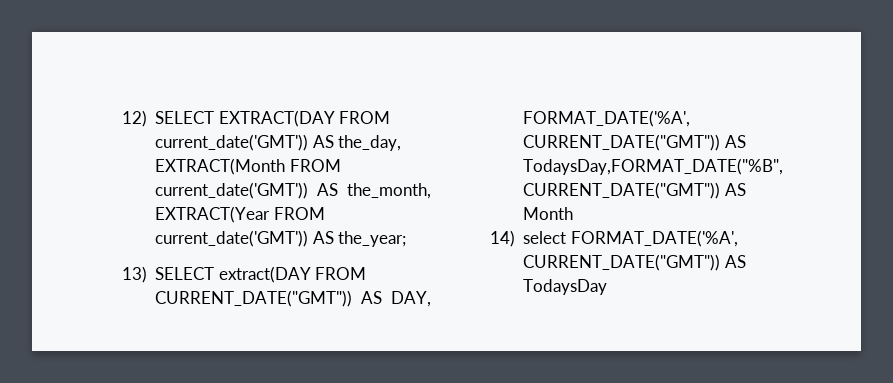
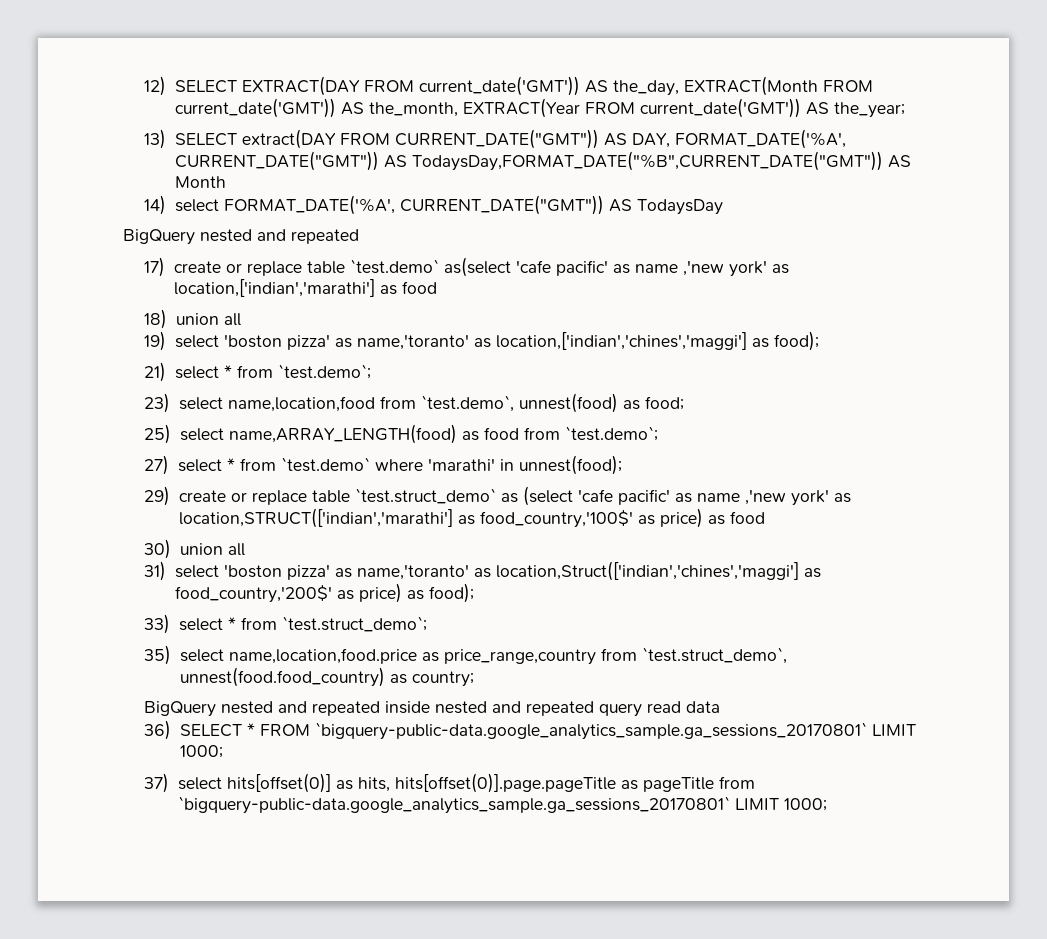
  14) select FORMAT_DATE('%A', CURRENT_DATE("GMT")) AS TodaysDay
+ BigQuery nested and repeated
+ 17) create or replace table `test.demo` as(select 'cafe pacific' as name ,'new york' as location,['indian','marathi'] as food
+ 18) union all
+ 19) select 'boston pizza' as name,'toranto' as location,['indian','chines','maggi'] as food);
+ 21) select * from `test.demo`;
+ 23) select name,location,food from `test.demo`, unnest(food) as food;
+ 25) select name,ARRAY_LENGTH(food) as food from `test.demo`;
+ 27) select * from `test.demo` where 'marathi' in unnest(food);
+ 29) create or replace table `test.struct_demo` as (select 'cafe pacific' as name ,'new york' as location,STRUCT(['indian','marathi'] as food_country,'100$' as price) as food
+ 30) union all
+ 31) select 'boston pizza' as name,'toranto' as location,Struct(['indian','chines','maggi'] as food_country,'200$' as price) as food);
+ 33) select * from `test.struct_demo`;
+ 35) select name,location,food.price as price_range,country from `test.struct_demo`, unnest(food.food_country) as country;
+ BigQuery nested and repeated inside nested and repeated query read data
+ 36) SELECT * FROM `bigquery-public-data.google_analytics_sample.ga_sessions_20170801` LIMIT 1000;
+ 37) select hits[offset(0)] as hits, hits[offset(0)].page.pageTitle as pageTitle from `bigquery-public-data.google_analytics_sample.ga_sessions_20170801` LIMIT 1000;

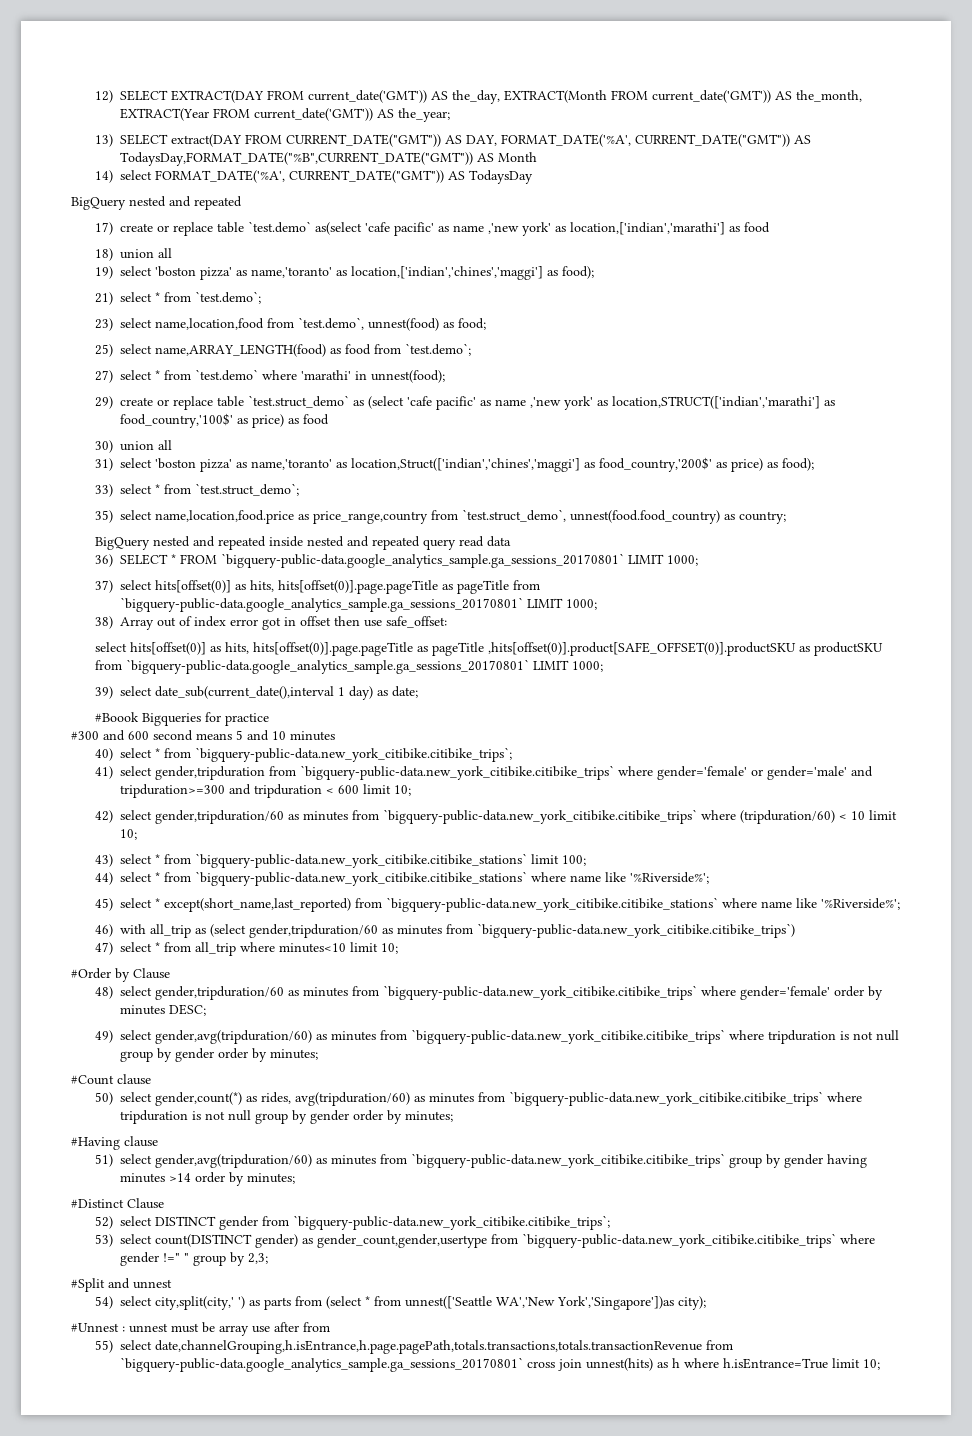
+ 38) Array out of index error got in offset then use safe_offset:
+ select hits[offset(0)] as hits, hits[offset(0)].page.pageTitle as pageTitle ,hits[offset(0)].product[SAFE_OFFSET(0)].productSKU as productSKU from `bigquery-public-data.google_analytics_sample.ga_sessions_20170801` LIMIT 1000;
+ 39) select date_sub(current_date(),interval 1 day) as date;
+ #Boook Bigqueries for practice
+ #300 and 600 second means 5 and 10 minutes
+ 40) select * from `bigquery-public-data.new_york_citibike.citibike_trips`;
+ 41) select gender,tripduration from `bigquery-public-data.new_york_citibike.citibike_trips` where gender='female' or gender='male' and tripduration>=300 and tripduration < 600 limit 10;
+ 42) select gender,tripduration/60 as minutes from `bigquery-public-data.new_york_citibike.citibike_trips` where (tripduration/60) < 10 limit 10;
+ 43) select * from `bigquery-public-data.new_york_citibike.citibike_stations` limit 100;
+ 44) select * from `bigquery-public-data.new_york_citibike.citibike_stations` where name like '%Riverside%';
+ 45) select * except(short_name,last_reported) from `bigquery-public-data.new_york_citibike.citibike_stations` where name like '%Riverside%';
+ 46) with all_trip as (select gender,tripduration/60 as minutes from `bigquery-public-data.new_york_citibike.citibike_trips`)
+ 47) select * from all_trip where minutes<10 limit 10;
+ #Order by Clause
+ 48) select gender,tripduration/60 as minutes from `bigquery-public-data.new_york_citibike.citibike_trips` where gender='female' order by minutes DESC;
+ 49) select gender,avg(tripduration/60) as minutes from `bigquery-public-data.new_york_citibike.citibike_trips` where tripduration is not null group by gender order by minutes;
+ #Count clause
+ 50) select gender,count(*) as rides, avg(tripduration/60) as minutes from `bigquery-public-data.new_york_citibike.citibike_trips` where tripduration is not null group by gender order by minutes;
+ #Having clause
+ 51) select gender,avg(tripduration/60) as minutes from `bigquery-public-data.new_york_citibike.citibike_trips` group by gender having minutes >14 order by minutes;
+ #Distinct Clause
+ 52) select DISTINCT gender from `bigquery-public-data.new_york_citibike.citibike_trips`;
+ 53) select count(DISTINCT gender) as gender_count,gender,usertype from `bigquery-public-data.new_york_citibike.citibike_trips` where gender !=" " group by 2,3;
+ #Split and unnest
+ 54) select city,split(city,' ') as parts from (select * from unnest(['Seattle WA','New York','Singapore'])as city);
+ #Unnest : unnest must be array use after from
+ 55) select date,channelGrouping,h.isEntrance,h.page.pagePath,totals.transactions,totals.transactionRevenue from `bigquery-public-data.google_analytics_sample.ga_sessions_20170801` cross join unnest(hits) as h where h.isEntrance=True limit 10;

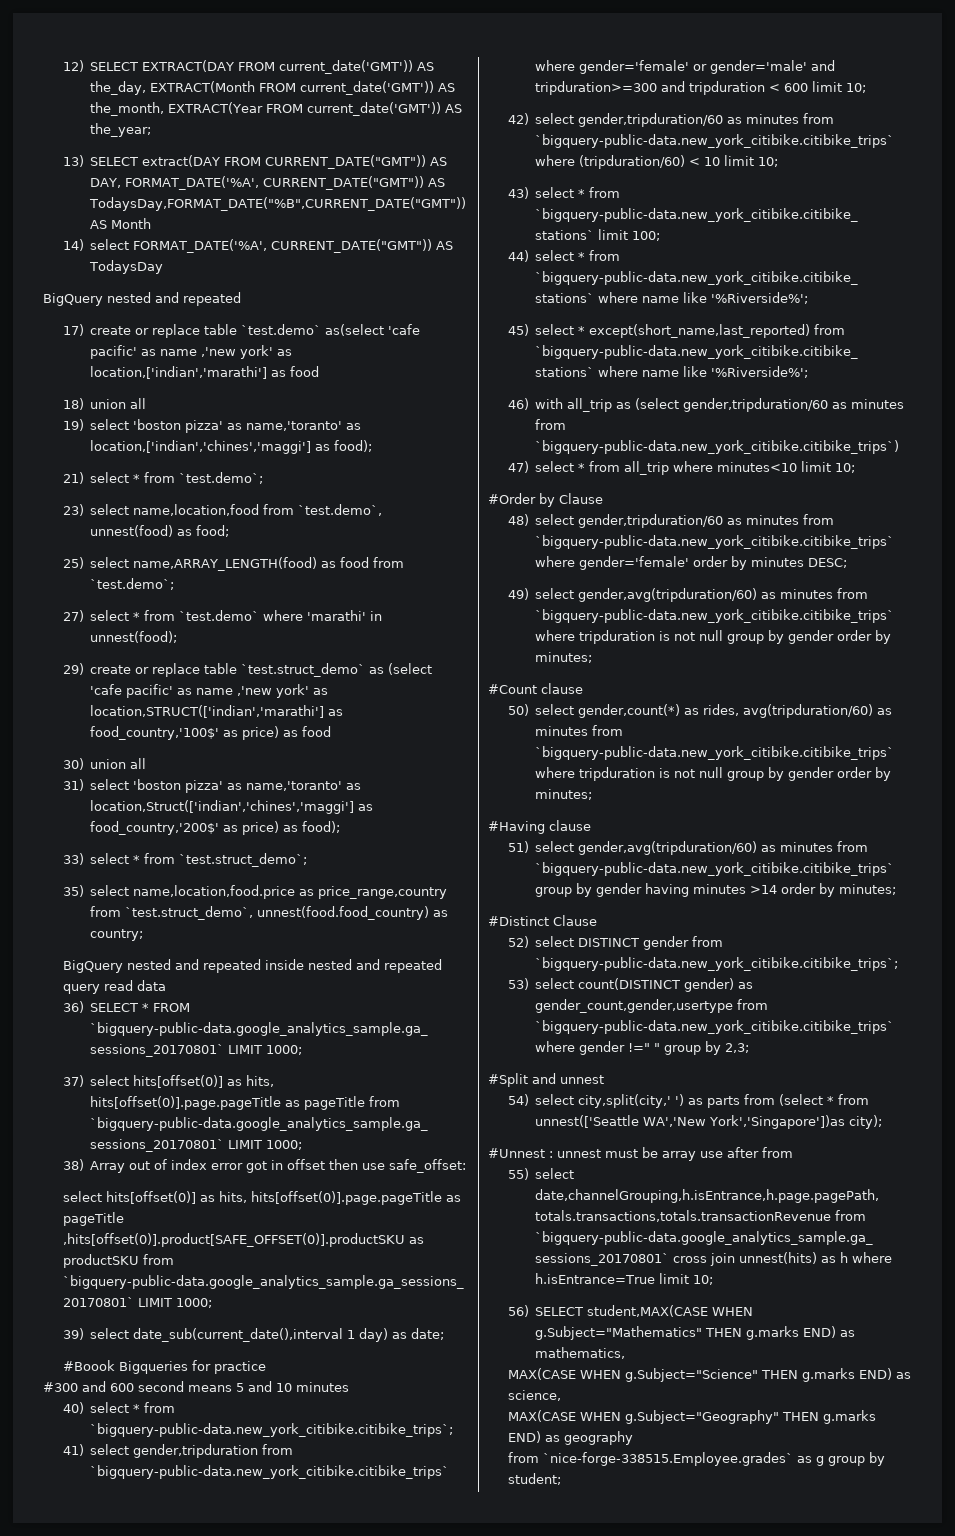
+ 56) SELECT student,MAX(CASE WHEN g.Subject="Mathematics" THEN g.marks END) as mathematics,
+ MAX(CASE WHEN g.Subject="Science" THEN g.marks END) as science,
+ MAX(CASE WHEN g.Subject="Geography" THEN g.marks END) as geography
+ from `nice-forge-338515.Employee.grades` as g group by student;

